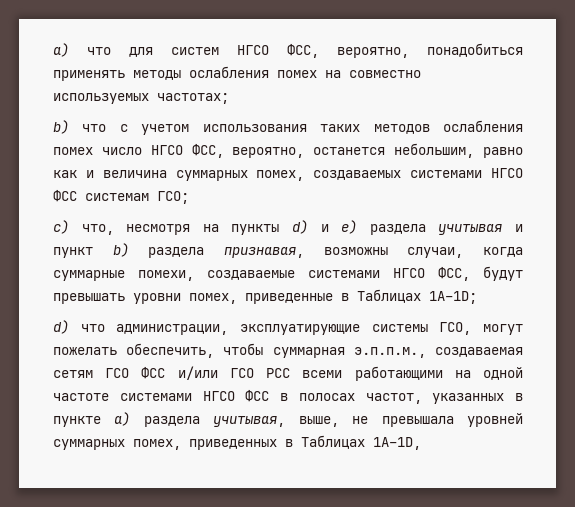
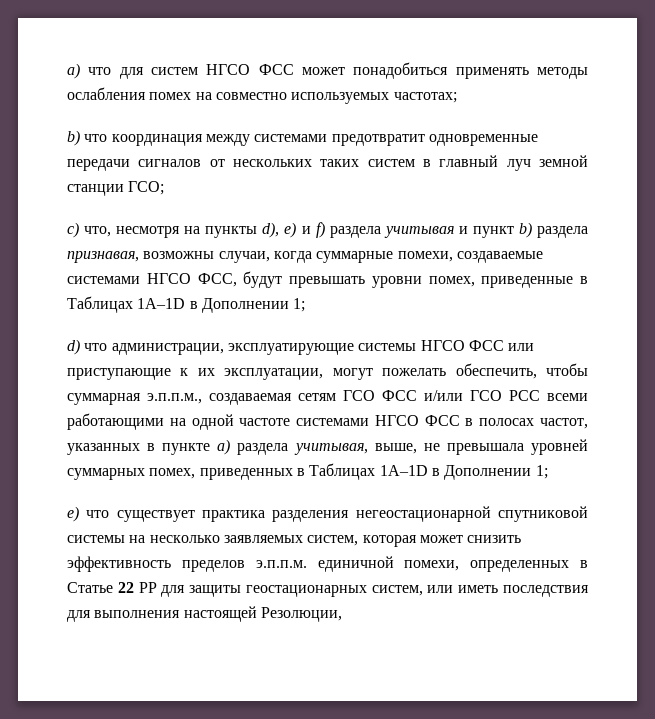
- a) что для систем НГСО ФСС, вероятно, понадобиться применять методы ослабления помех на совместно используемых частотах;
+ a) что для систем НГСО ФСС может понадобиться применять методы ослабления помех на совместно используемых частотах;
- b) что с учетом использования таких методов ослабления помех число НГСО ФСС, вероятно, останется небольшим, равно как и величина суммарных помех, создаваемых системами НГСО ФСС системам ГСО;
+ b) что координация между системами предотвратит одновременные передачи сигналов от нескольких таких систем в главный луч земной станции ГСО;
- c) что, несмотря на пункты d) и e) раздела учитывая и пункт b) раздела признавая, возможны случаи, когда суммарные помехи, создаваемые системами НГСО ФСС, будут превышать уровни помех, приведенные в Таблицах 1А–1D;
+ c) что, несмотря на пункты d), e) и f) раздела учитывая и пункт b) раздела признавая, возможны случаи, когда суммарные помехи, создаваемые системами НГСО ФСС, будут превышать уровни помех, приведенные в Таблицах 1А–1D в Дополнении 1;
- d) что администрации, эксплуатирующие системы ГСО, могут пожелать обеспечить, чтобы суммарная э.п.п.м., создаваемая сетям ГСО ФСС и/или ГСО РСС всеми работающими на одной частоте системами НГСО ФСС в полосах частот, указанных в пункте а) раздела учитывая, выше, не превышала уровней суммарных помех, приведенных в Таблицах 1А–1D,
+ d) что администрации, эксплуатирующие системы НГСО ФСС или приступающие к их эксплуатации, могут пожелать обеспечить, чтобы суммарная э.п.п.м., создаваемая сетям ГСО ФСС и/или ГСО РСС всеми работающими на одной частоте системами НГСО ФСС в полосах частот, указанных в пункте а) раздела учитывая, выше, не превышала уровней суммарных помех, приведенных в Таблицах 1А–1D в Дополнении 1;
+ e) что существует практика разделения негеостационарной спутниковой системы на несколько заявляемых систем, которая может снизить эффективность пределов э.п.п.м. единичной помехи, определенных в Статье 22 РР для защиты геостационарных систем, или иметь последствия для выполнения настоящей Резолюции,

